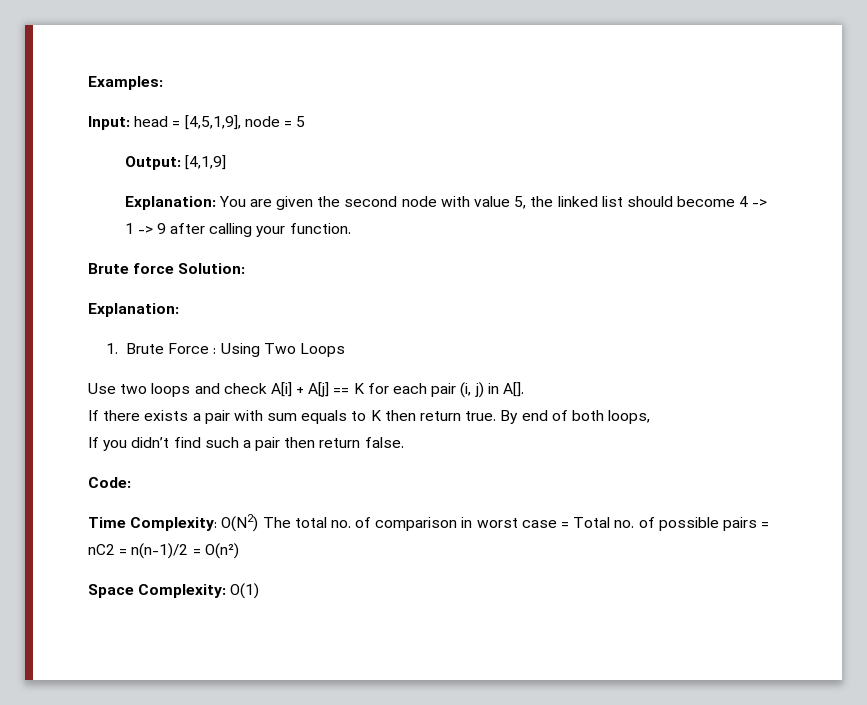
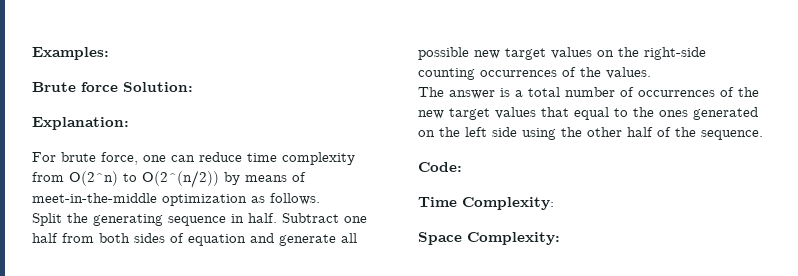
- Input: head = [4,5,1,9], node = 5
- Output: [4,1,9]
- Explanation: You are given the second node with value 5, the linked list should become 4 -> 1 -> 9 after calling your function.
  Brute force Solution:
  Explanation:
- 1. Brute Force : Using Two Loops
- Use two loops and check A[i] + A[j] == K for each pair (i, j) in A[].
- If there exists a pair with sum equals to K then return true. By end of both loops,
- If you didn’t find such a pair then return false.
+ For brute force, one can reduce time complexity from O(2^n) to O(2^(n/2)) by means of meet-in-the-middle optimization as follows.
+ Split the generating sequence in half. Subtract one half from both sides of equation and generate all possible new target values on the right-side counting occurrences of the values.
+ The answer is a total number of occurrences of the new target values that equal to the ones generated on the left side using the other half of the sequence.
  Code:
- Time Complexity: O(N2) The total no. of comparison in worst case = Total no. of possible pairs = nC2 = n(n-1)/2 = O(n²)
+ Time Complexity:
- Space Complexity: O(1)
+ Space Complexity:

